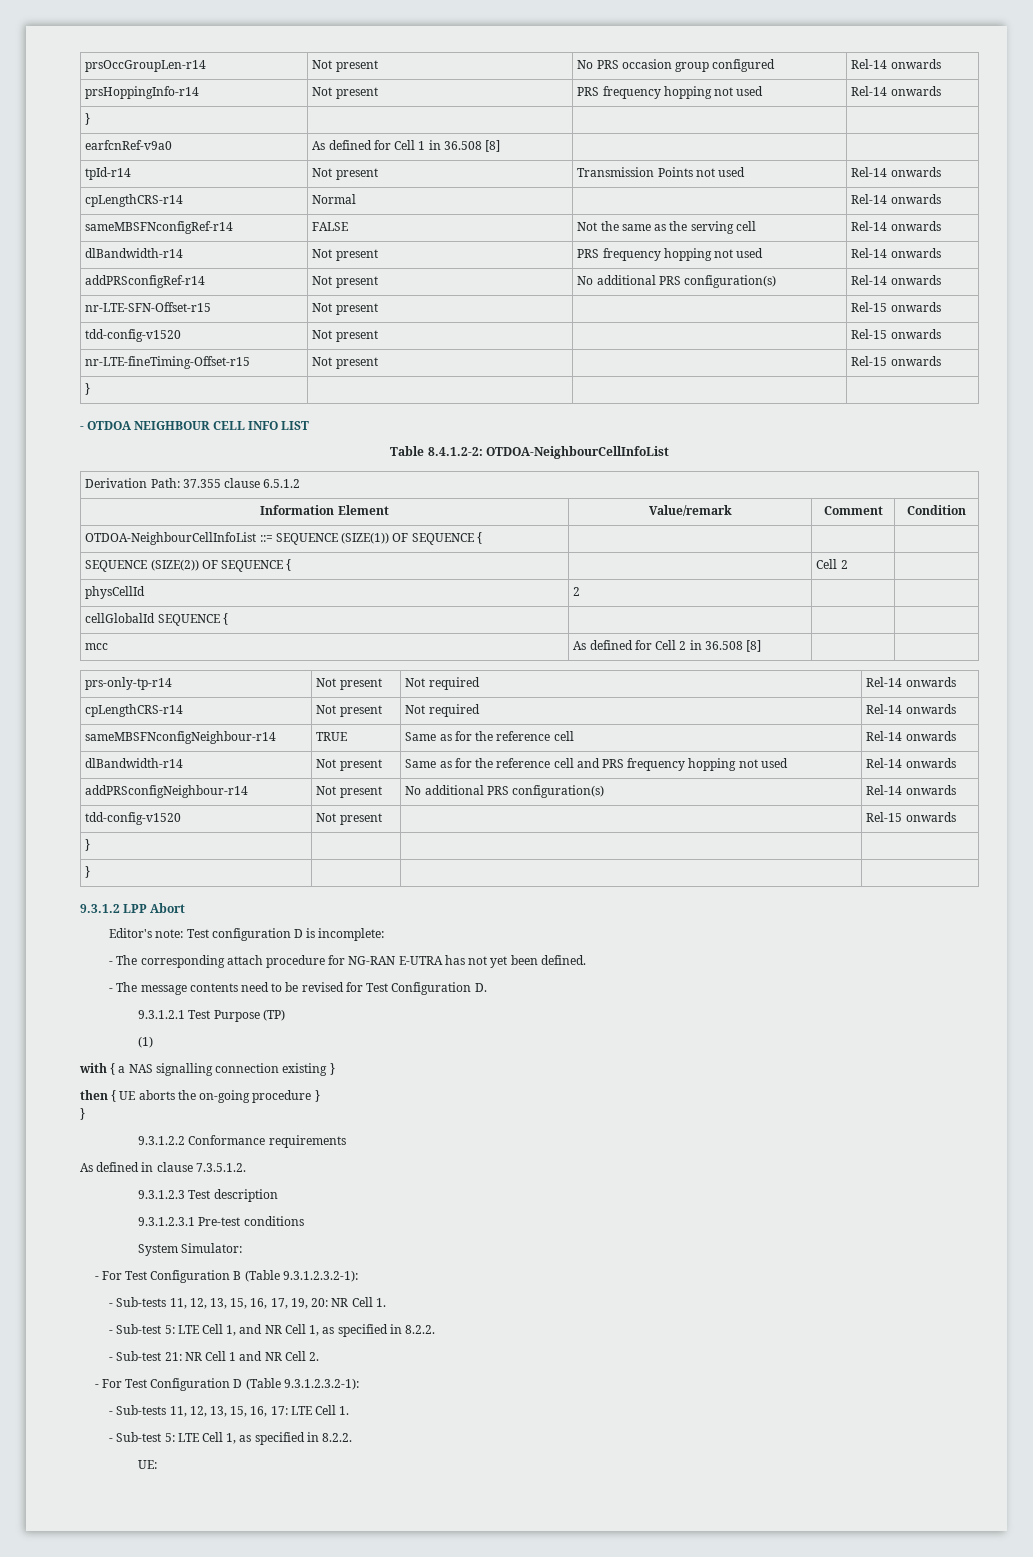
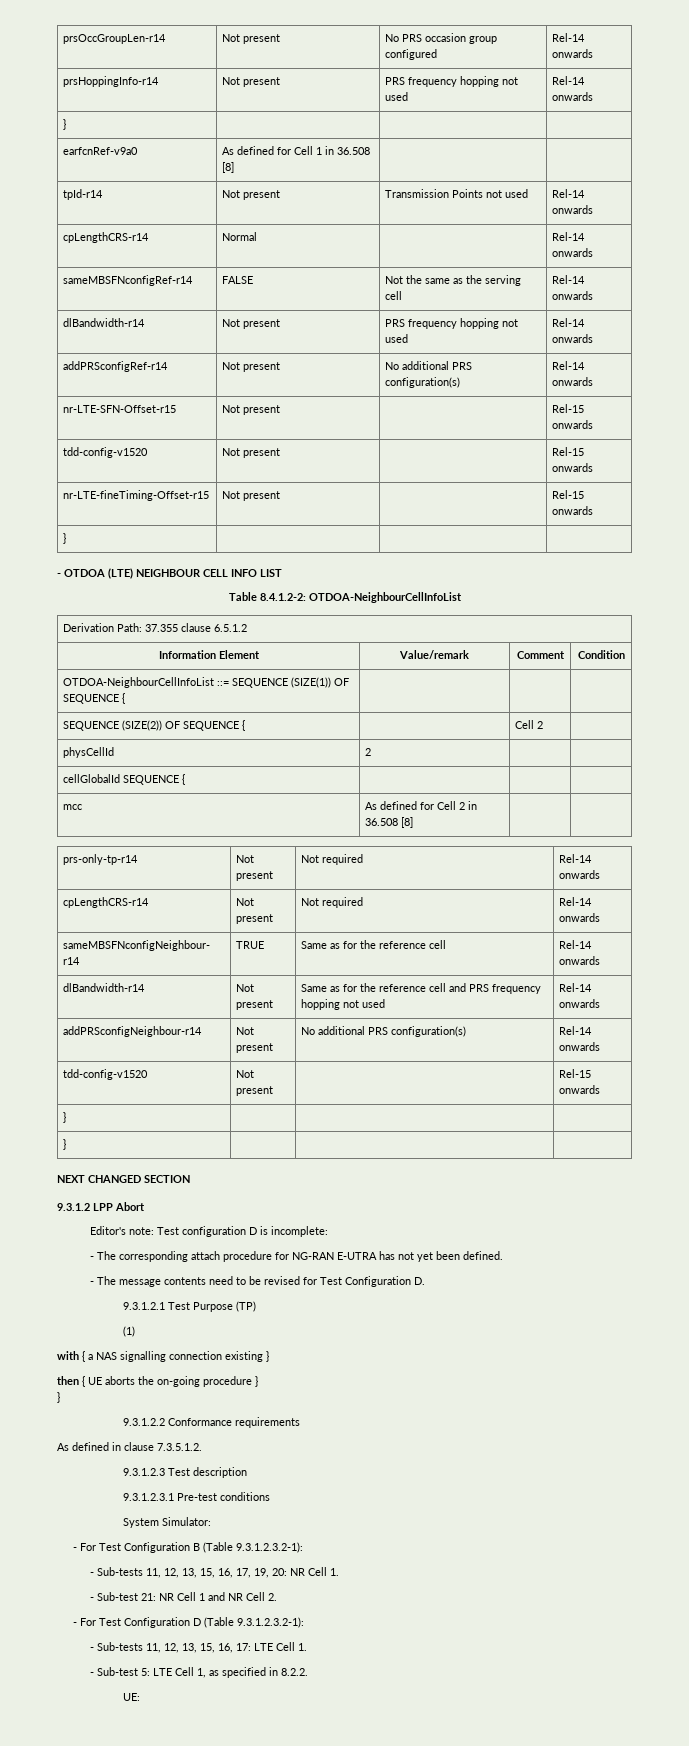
- - OTDOA NEIGHBOUR CELL INFO LIST
+ - OTDOA (LTE) NEIGHBOUR CELL INFO LIST
+ NEXT CHANGED SECTION
- - Sub-test 5: LTE Cell 1, and NR Cell 1, as specified in 8.2.2.

